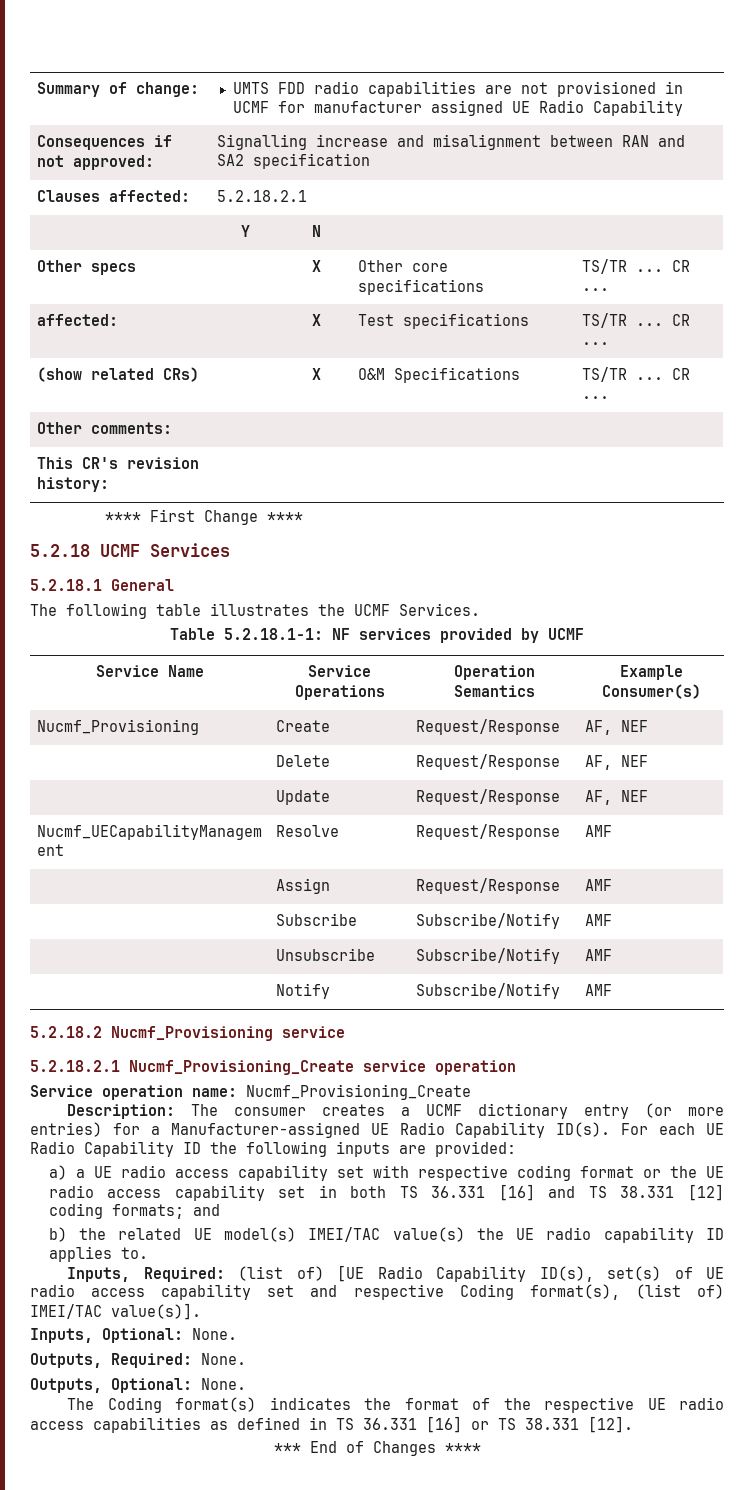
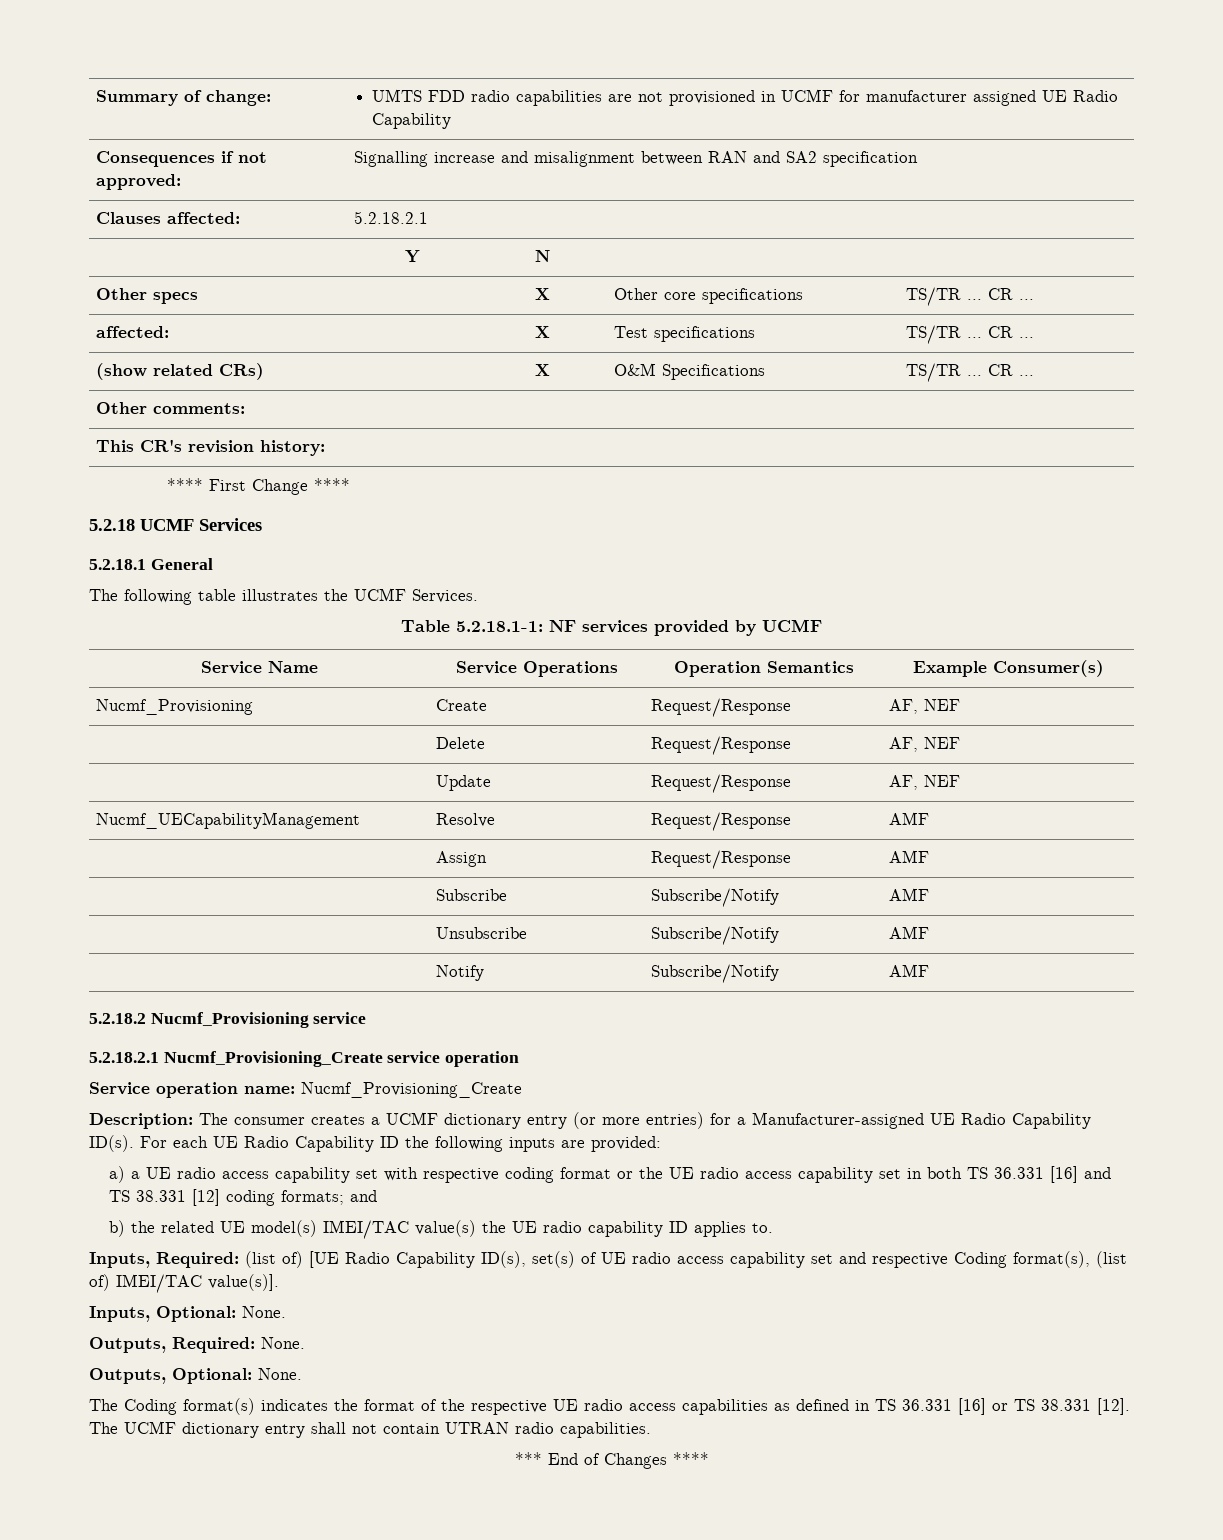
+ The UCMF dictionary entry shall not contain UTRAN radio capabilities.

